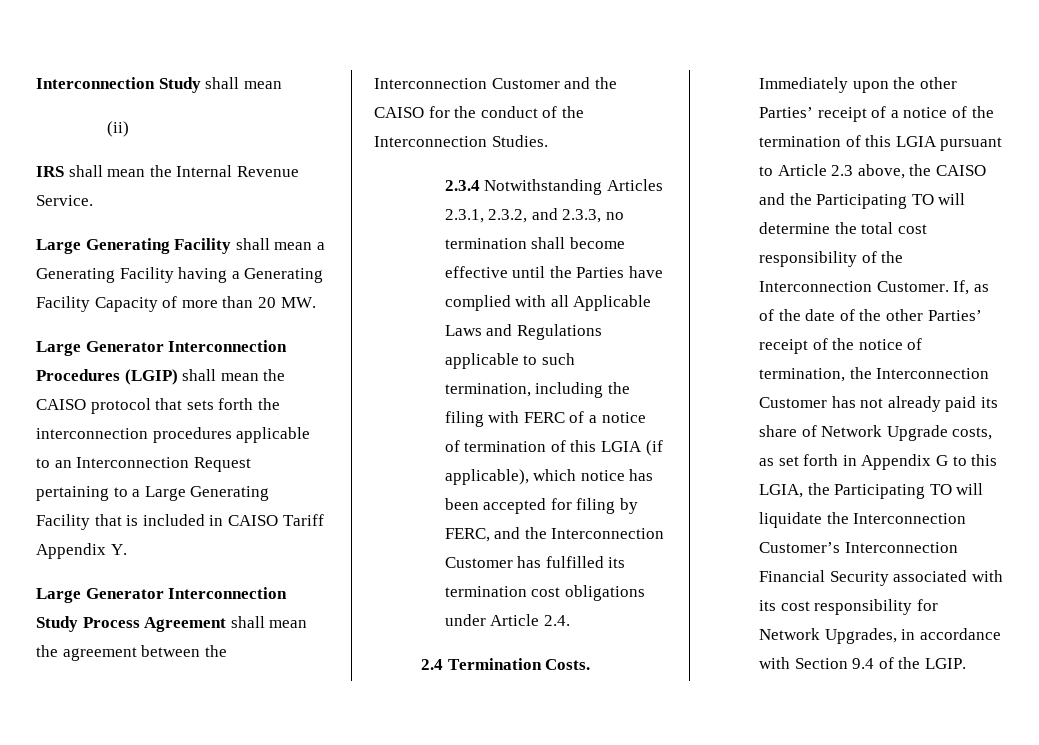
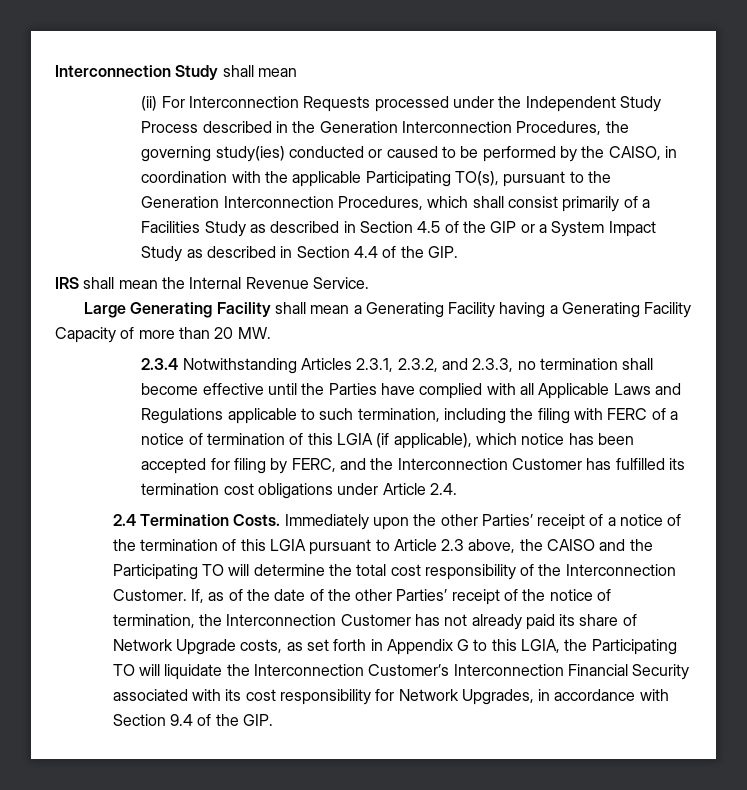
- (ii)
+ (ii) For Interconnection Requests processed under the Independent Study Process described in the Generation Interconnection Procedures, the governing study(ies) conducted or caused to be performed by the CAISO, in coordination with the applicable Participating TO(s), pursuant to the Generation Interconnection Procedures, which shall consist primarily of a Facilities Study as described in Section 4.5 of the GIP or a System Impact Study as described in Section 4.4 of the GIP.
- Large Generator Interconnection Procedures (LGIP) shall mean the CAISO protocol that sets forth the interconnection procedures applicable to an Interconnection Request pertaining to a Large Generating Facility that is included in CAISO Tariff Appendix Y.
- Large Generator Interconnection Study Process Agreement shall mean the agreement between the Interconnection Customer and the CAISO for the conduct of the Interconnection Studies.
- If, as of the date of the other Parties’ receipt of the notice of termination, the Interconnection Customer has not already paid its share of Network Upgrade costs, as set forth in Appendix G to this LGIA, the Participating TO will liquidate the Interconnection Customer’s Interconnection Financial Security associated with its cost responsibility for Network Upgrades, in accordance with Section 9.4 of the LGIP.
+ If, as of the date of the other Parties’ receipt of the notice of termination, the Interconnection Customer has not already paid its share of Network Upgrade costs, as set forth in Appendix G to this LGIA, the Participating TO will liquidate the Interconnection Customer’s Interconnection Financial Security associated with its cost responsibility for Network Upgrades, in accordance with Section 9.4 of the GIP.

